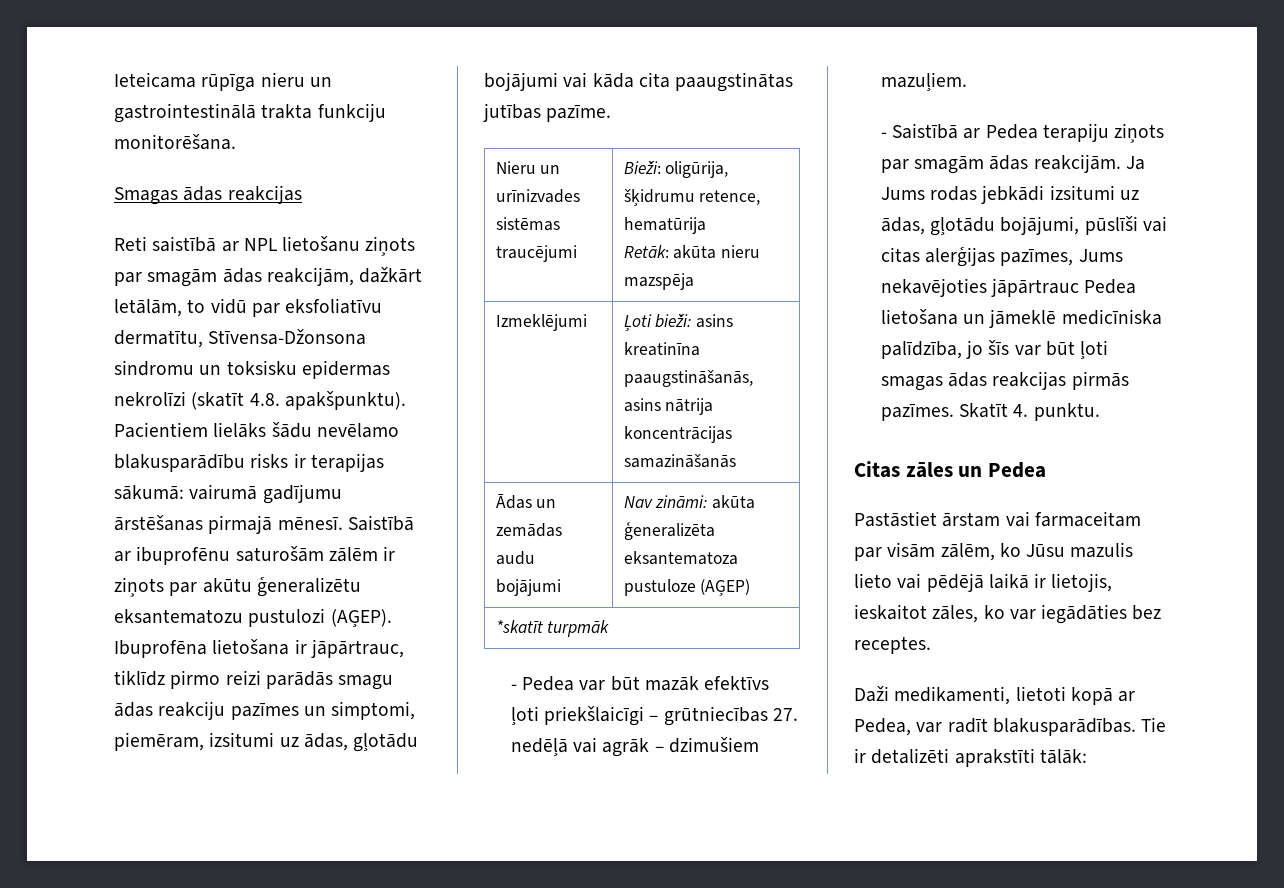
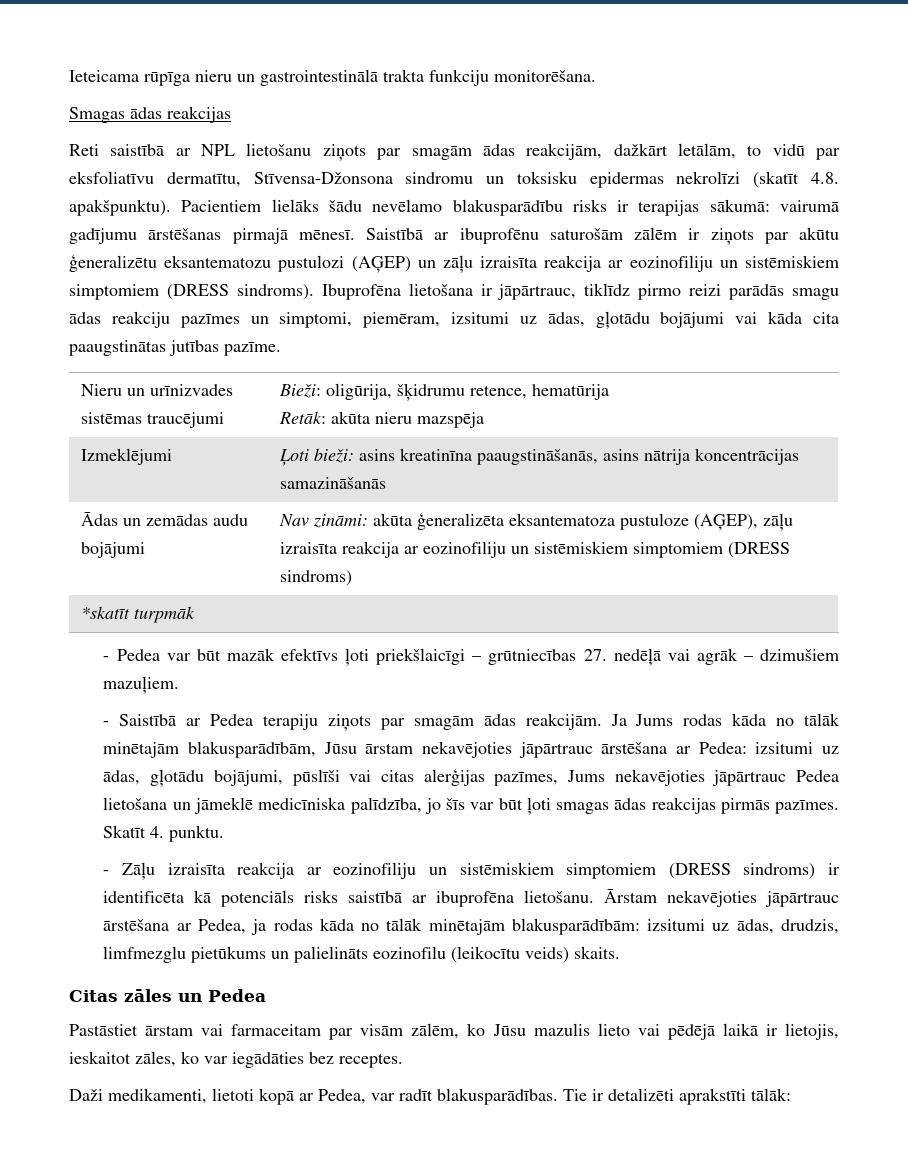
- Saistībā ar ibuprofēnu saturošām zālēm ir ziņots par akūtu ģeneralizētu eksantematozu pustulozi (AĢEP).
+ Saistībā ar ibuprofēnu saturošām zālēm ir ziņots par akūtu ģeneralizētu eksantematozu pustulozi (AĢEP) un zāļu izraisīta reakcija ar eozinofiliju un sistēmiskiem simptomiem (DRESS sindroms).
- Ādas un zemādas audu bojājumi | Nav zināmi: akūta ģeneralizēta eksantematoza pustuloze (AĢEP)
+ Ādas un zemādas audu bojājumi | Nav zināmi: akūta ģeneralizēta eksantematoza pustuloze (AĢEP), zāļu izraisīta reakcija ar eozinofiliju un sistēmiskiem simptomiem (DRESS sindroms)
- Ja Jums rodas jebkādi izsitumi uz ādas, gļotādu bojājumi, pūslīši vai citas alerģijas pazīmes, Jums nekavējoties jāpārtrauc Pedea lietošana un jāmeklē medicīniska palīdzība, jo šīs var būt ļoti smagas ādas reakcijas pirmās pazīmes.
+ Ja Jums rodas kāda no tālāk minētajām blakusparādībām, Jūsu ārstam nekavējoties jāpārtrauc ārstēšana ar Pedea: izsitumi uz ādas, gļotādu bojājumi, pūslīši vai citas alerģijas pazīmes, Jums nekavējoties jāpārtrauc Pedea lietošana un jāmeklē medicīniska palīdzība, jo šīs var būt ļoti smagas ādas reakcijas pirmās pazīmes.
+ - Zāļu izraisīta reakcija ar eozinofiliju un sistēmiskiem simptomiem (DRESS sindroms) ir identificēta kā potenciāls risks saistībā ar ibuprofēna lietošanu. Ārstam nekavējoties jāpārtrauc ārstēšana ar Pedea, ja rodas kāda no tālāk minētajām blakusparādībām: izsitumi uz ādas, drudzis, limfmezglu pietūkums un palielināts eozinofilu (leikocītu veids) skaits.

